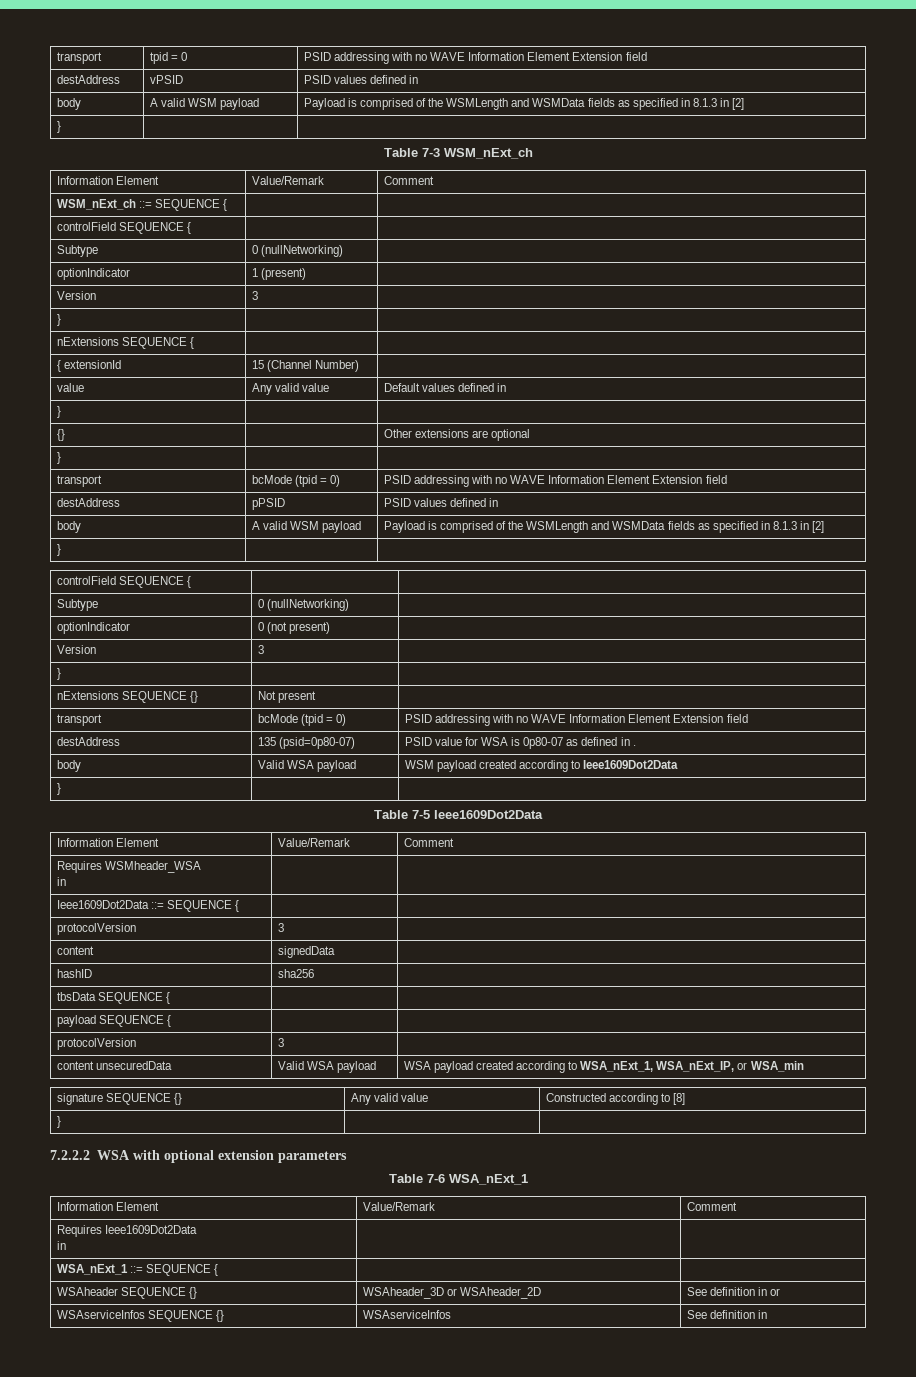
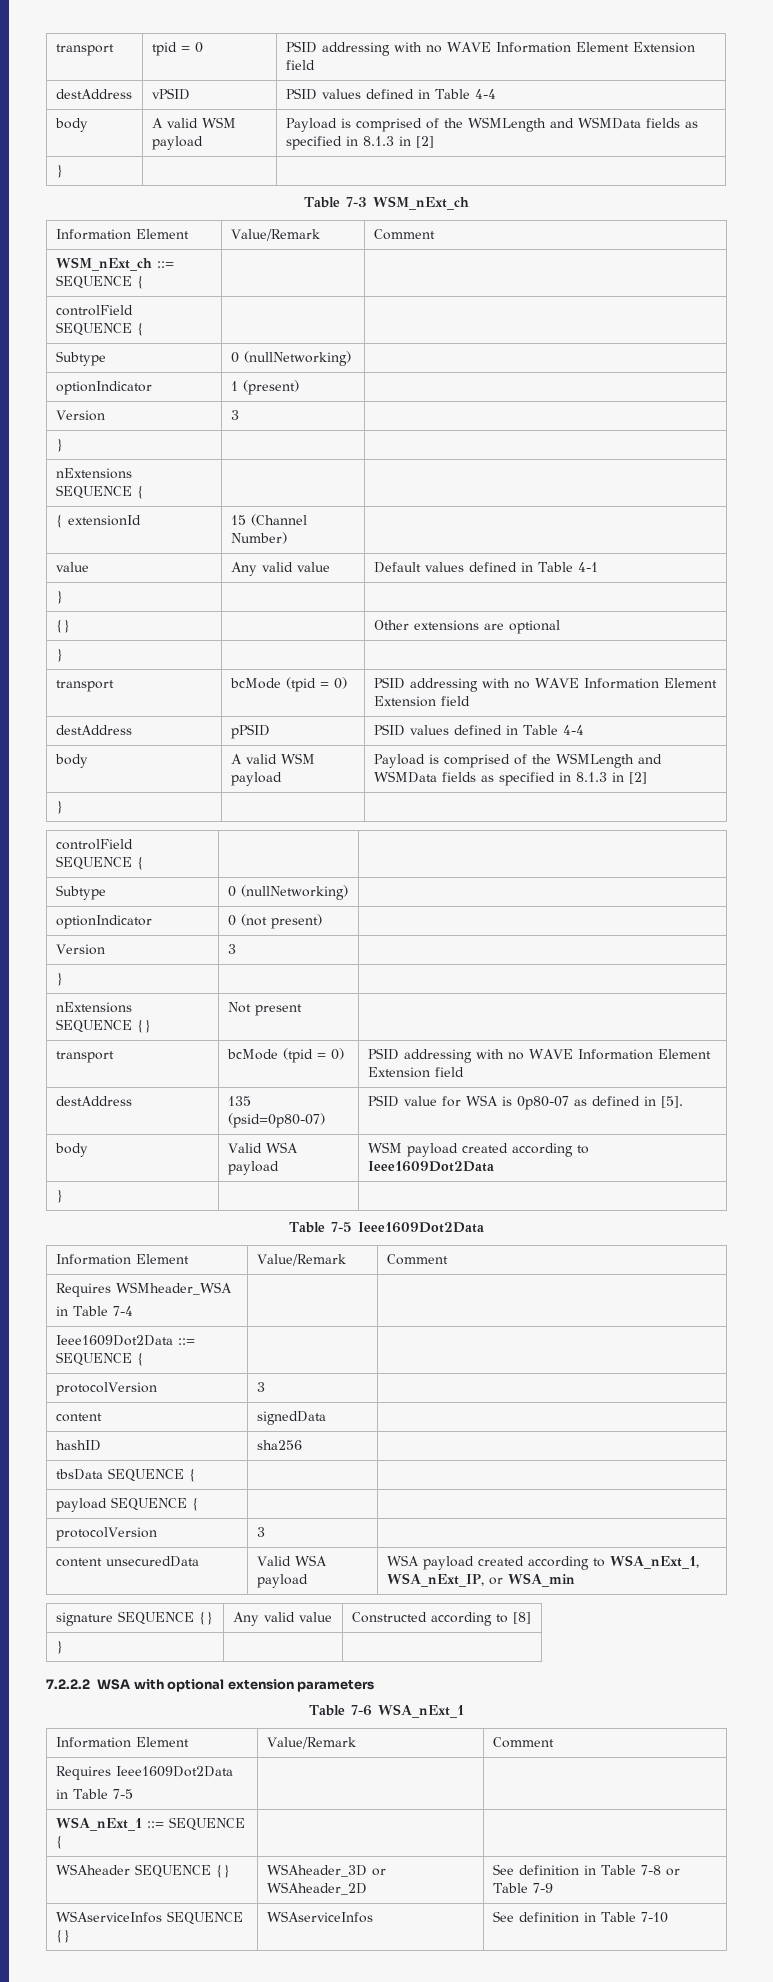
- destAddress | vPSID | PSID values defined in
+ destAddress | vPSID | PSID values defined in Table 4-4
- value | Any valid value | Default values defined in
+ value | Any valid value | Default values defined in Table 4-1
- destAddress | pPSID | PSID values defined in
+ destAddress | pPSID | PSID values defined in Table 4-4
- destAddress | 135 (psid=0p80-07) | PSID value for WSA is 0p80-07 as defined in .
+ destAddress | 135 (psid=0p80-07) | PSID value for WSA is 0p80-07 as defined in [5].
  Requires WSMheader_WSA
- in | |
+ in Table 7-4 | |
  Requires Ieee1609Dot2Data
- in | |
+ in Table 7-5 | |
- WSAheader SEQUENCE {} | WSAheader_3D or WSAheader_2D | See definition in or
+ WSAheader SEQUENCE {} | WSAheader_3D or WSAheader_2D | See definition in Table 7-8 or Table 7-9
- WSAserviceInfos SEQUENCE {} | WSAserviceInfos | See definition in
+ WSAserviceInfos SEQUENCE {} | WSAserviceInfos | See definition in Table 7-10

